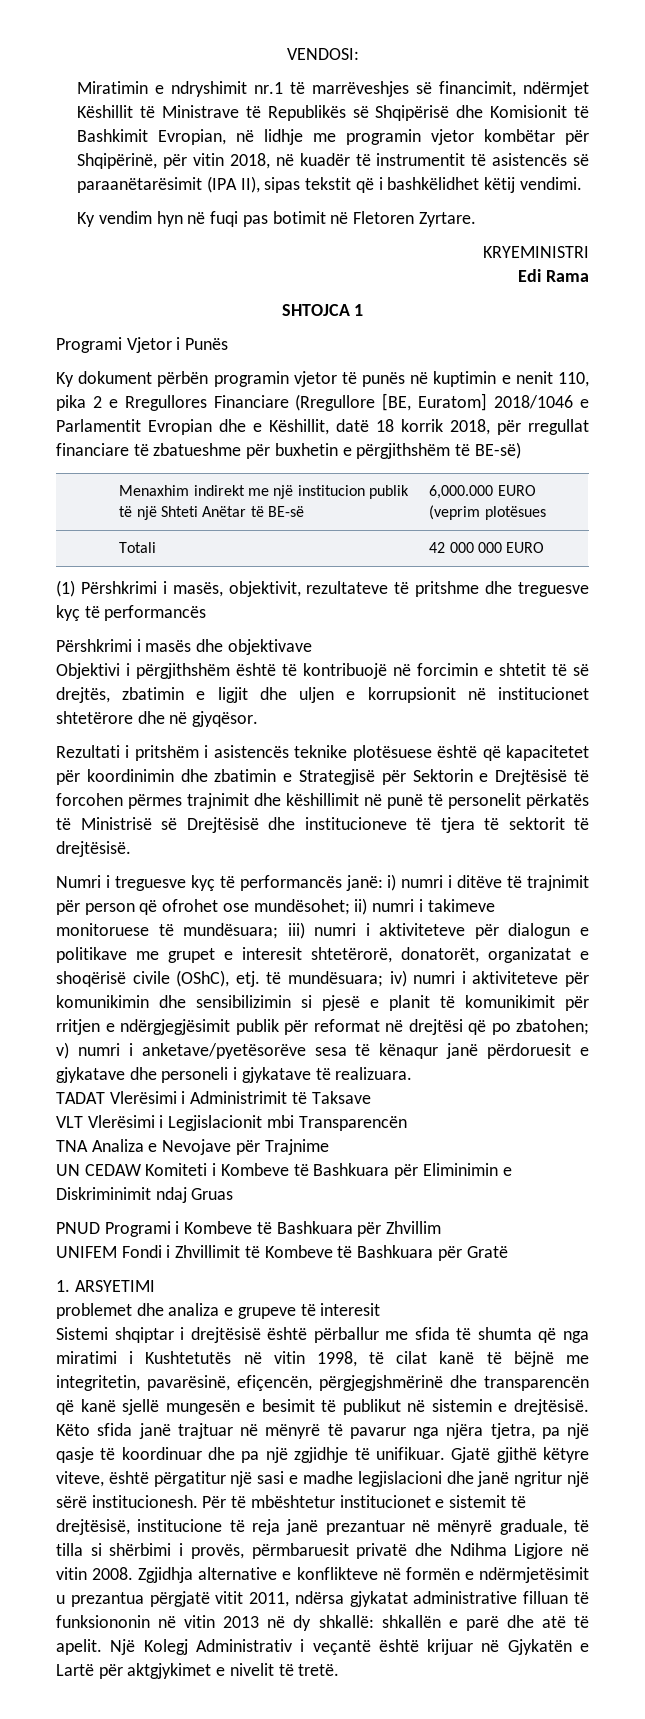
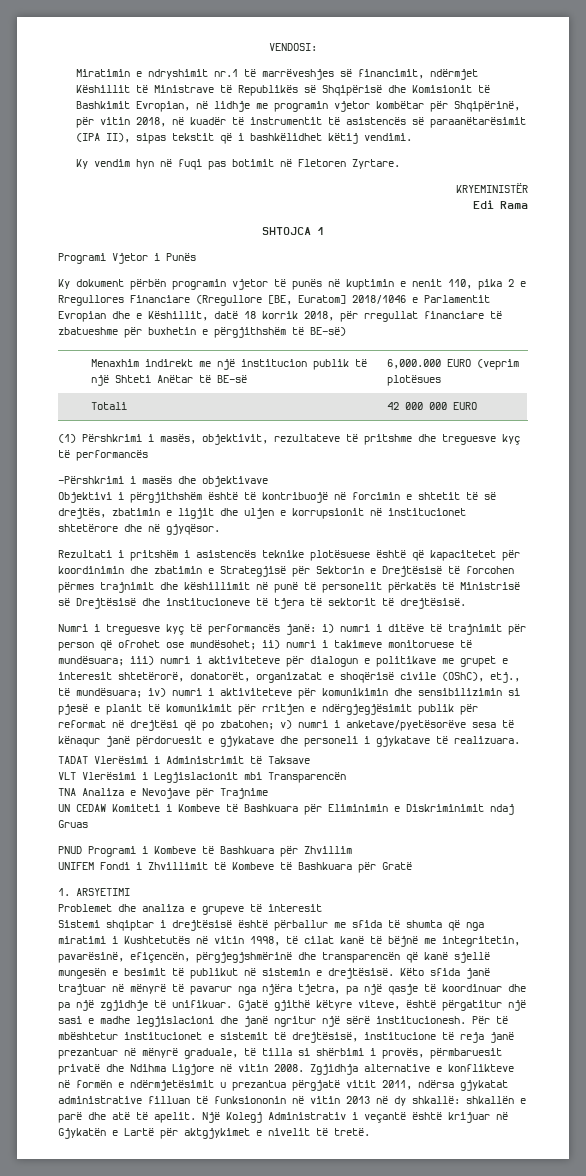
- KRYEMINISTRI
+ KRYEMINISTËR
- Përshkrimi i masës dhe objektivave
+ -Përshkrimi i masës dhe objektivave
- iii) numri i aktiviteteve për dialogun e politikave me grupet e interesit shtetërorë, donatorët, organizatat e shoqërisë civile (OShC), etj. të mundësuara;
+ iii) numri i aktiviteteve për dialogun e politikave me grupet e interesit shtetërorë, donatorët, organizatat e shoqërisë civile (OShC), etj., të mundësuara;
- problemet dhe analiza e grupeve të interesit
+ Problemet dhe analiza e grupeve të interesit

